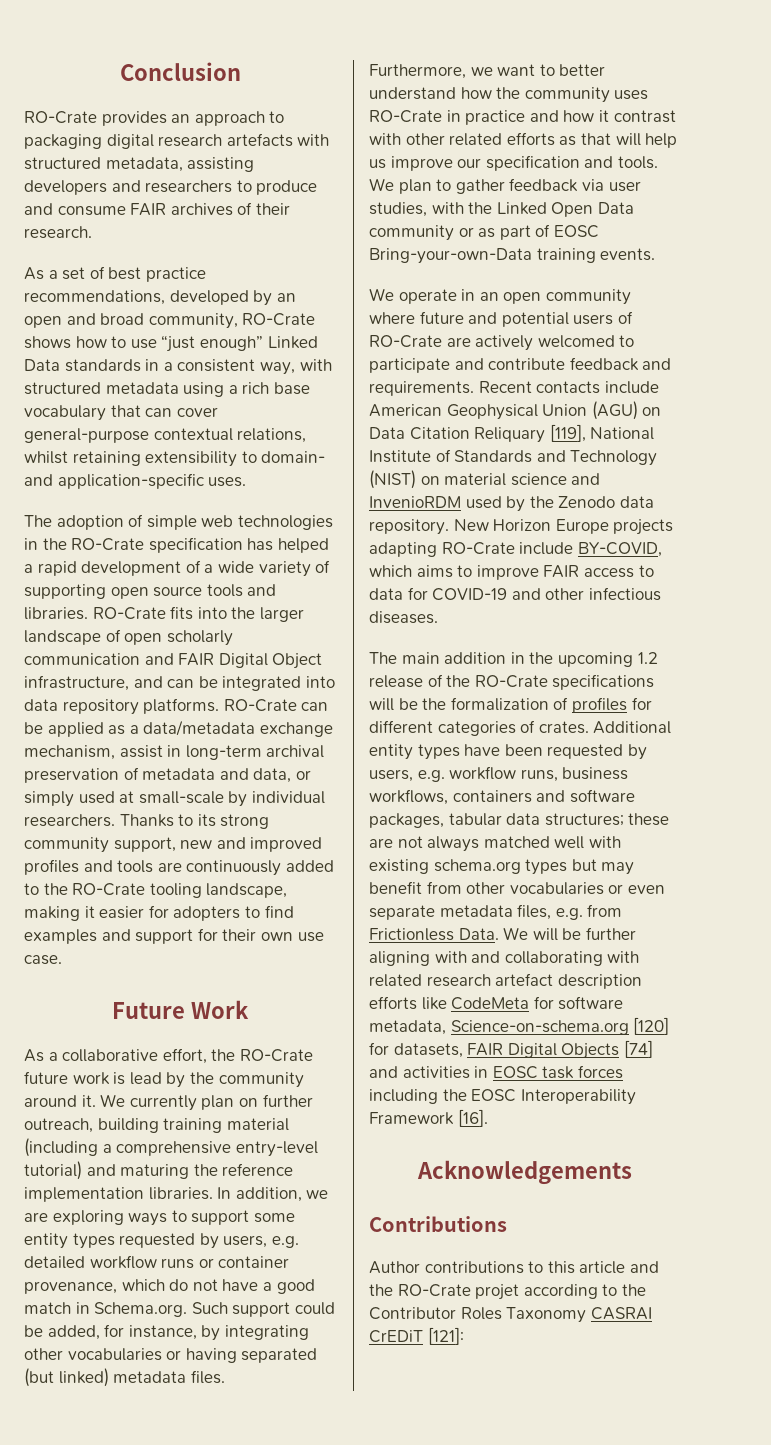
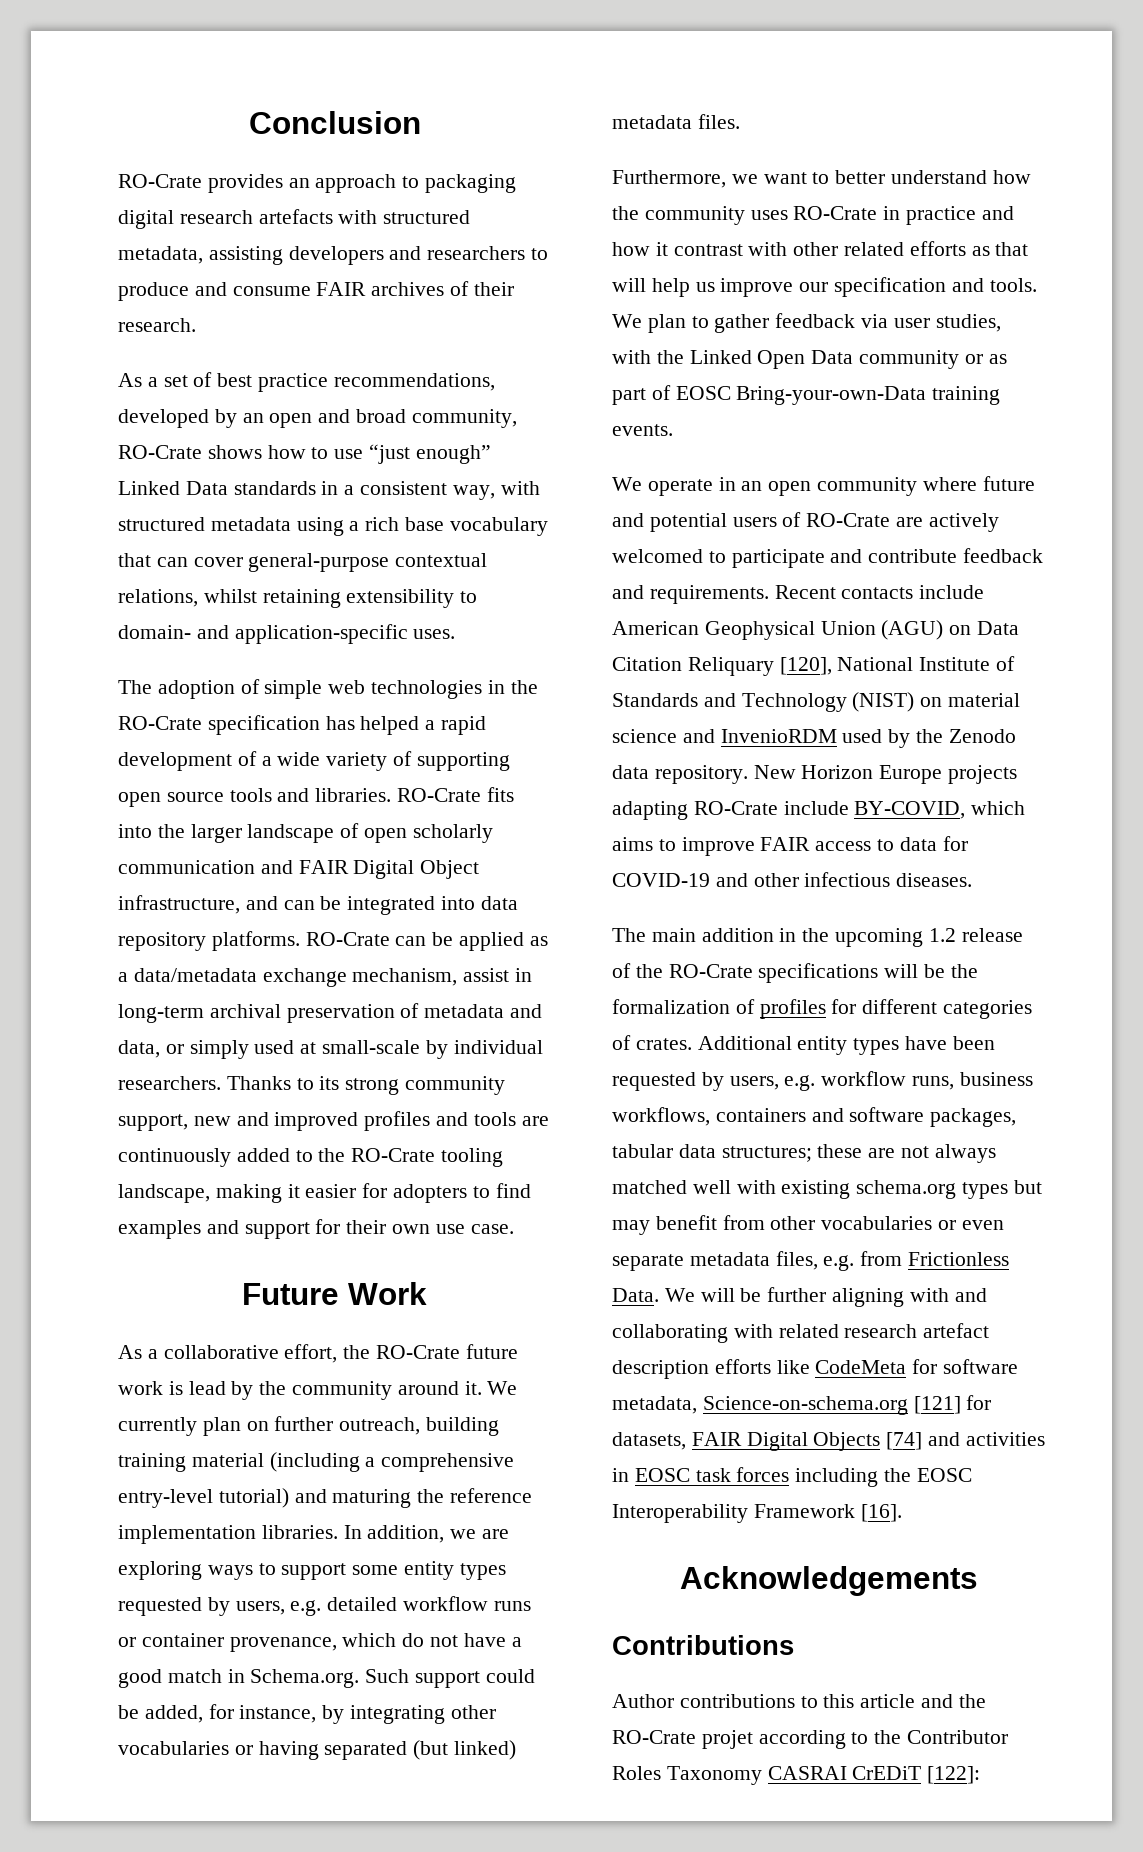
- Recent contacts include American Geophysical Union (AGU) on Data Citation Reliquary [119], National Institute of Standards and Technology (NIST) on material science and InvenioRDM used by the Zenodo data repository.
+ Recent contacts include American Geophysical Union (AGU) on Data Citation Reliquary [120], National Institute of Standards and Technology (NIST) on material science and InvenioRDM used by the Zenodo data repository.
- We will be further aligning with and collaborating with related research artefact description efforts like CodeMeta for software metadata, Science-on-schema.org [120] for datasets, FAIR Digital Objects [74] and activities in EOSC task forces including the EOSC Interoperability Framework [16].
+ We will be further aligning with and collaborating with related research artefact description efforts like CodeMeta for software metadata, Science-on-schema.org [121] for datasets, FAIR Digital Objects [74] and activities in EOSC task forces including the EOSC Interoperability Framework [16].
- Author contributions to this article and the RO-Crate projet according to the Contributor Roles Taxonomy CASRAI CrEDiT [121]:
+ Author contributions to this article and the RO-Crate projet according to the Contributor Roles Taxonomy CASRAI CrEDiT [122]:

